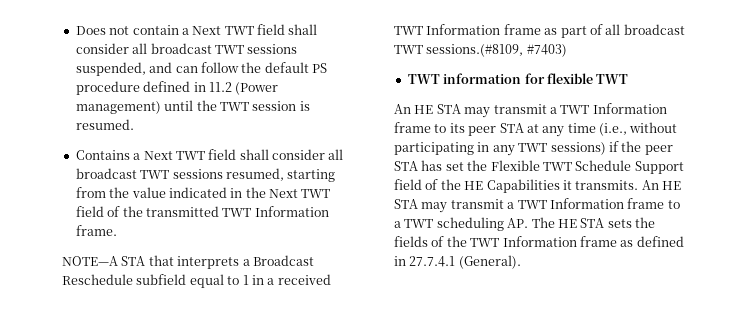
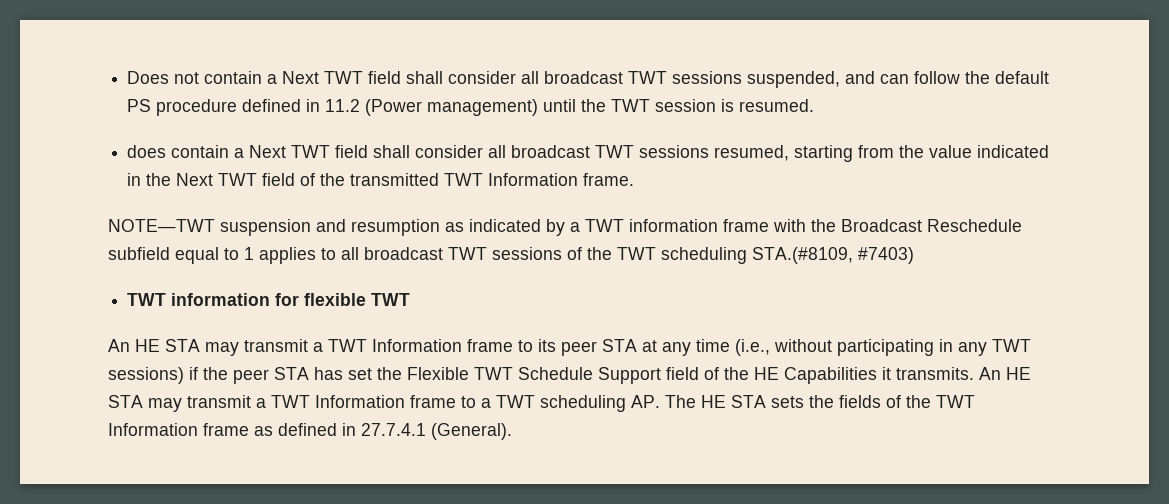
- Contains a Next TWT field shall consider all broadcast TWT sessions resumed, starting from the value indicated in the Next TWT field of the transmitted TWT Information frame.
+ does contain a Next TWT field shall consider all broadcast TWT sessions resumed, starting from the value indicated in the Next TWT field of the transmitted TWT Information frame.
- NOTE—A STA that interprets a Broadcast Reschedule subfield equal to 1 in a received TWT Information frame as part of all broadcast TWT sessions.(#8109, #7403)
+ NOTE—TWT suspension and resumption as indicated by a TWT information frame with the Broadcast Reschedule subfield equal to 1 applies to all broadcast TWT sessions of the TWT scheduling STA.(#8109, #7403)

